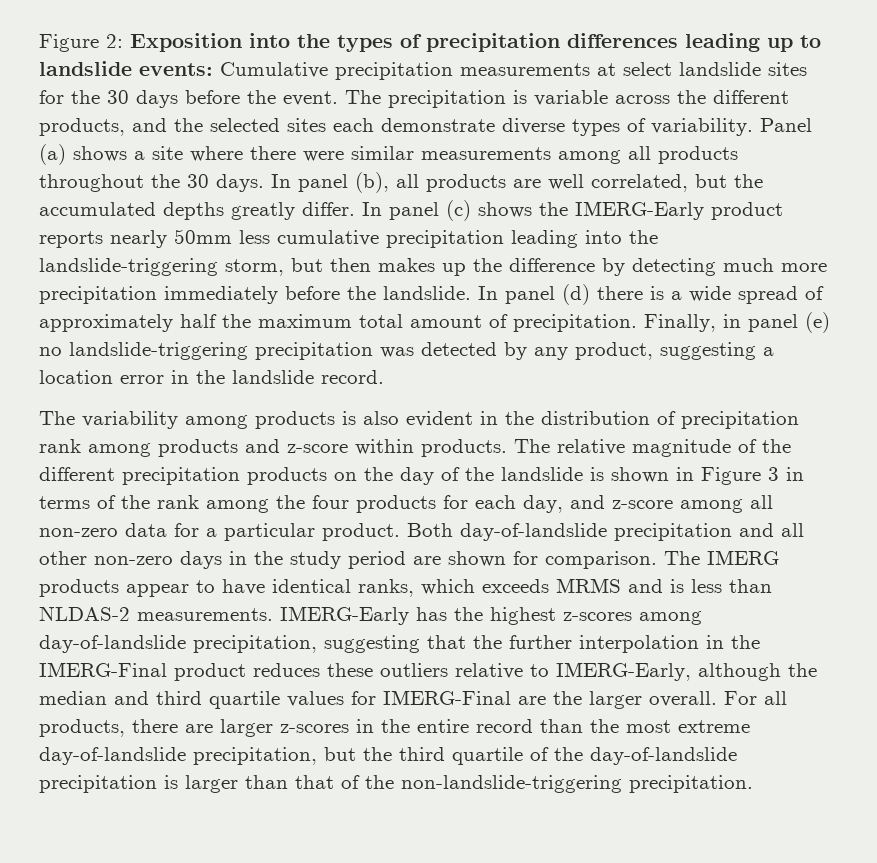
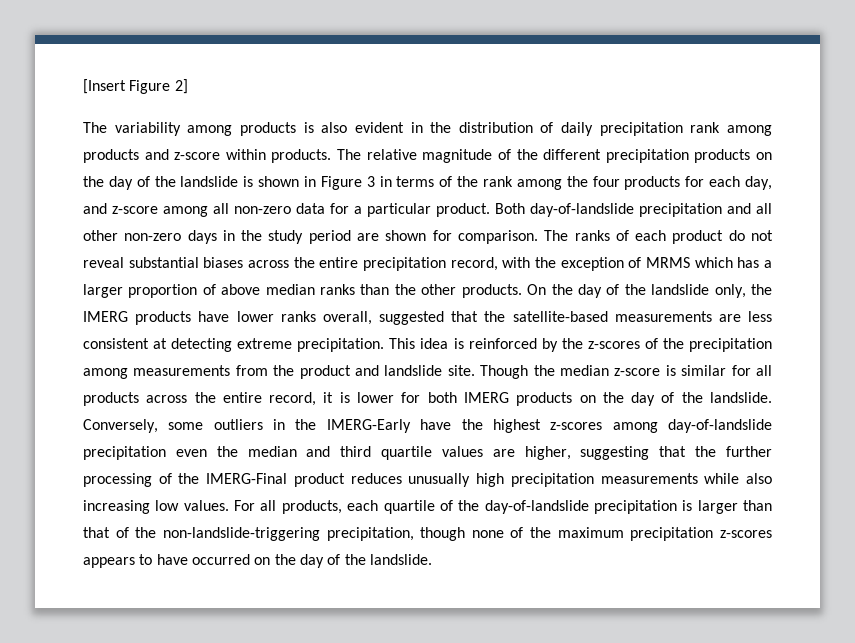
- Figure 2: Exposition into the types of precipitation differences leading up to landslide events: Cumulative precipitation measurements at select landslide sites for the 30 days before the event. The precipitation is variable across the different products, and the selected sites each demonstrate diverse types of variability. Panel (a) shows a site where there were similar measurements among all products throughout the 30 days. In panel (b), all products are well correlated, but the accumulated depths greatly differ. In panel (c) shows the IMERG-Early product reports nearly 50mm less cumulative precipitation leading into the landslide-triggering storm, but then makes up the difference by detecting much more precipitation immediately before the landslide. In panel (d) there is a wide spread of approximately half the maximum total amount of precipitation. Finally, in panel (e) no landslide-triggering precipitation was detected by any product, suggesting a location error in the landslide record.
+ [Insert Figure 2]
- The variability among products is also evident in the distribution of precipitation rank among products and z-score within products.
+ The variability among products is also evident in the distribution of daily precipitation rank among products and z-score within products.
- The IMERG products appear to have identical ranks, which exceeds MRMS and is less than NLDAS-2 measurements. IMERG-Early has the highest z-scores among day-of-landslide precipitation, suggesting that the further interpolation in the IMERG-Final product reduces these outliers relative to IMERG-Early, although the median and third quartile values for IMERG-Final are the larger overall. For all products, there are larger z-scores in the entire record than the most extreme day-of-landslide precipitation, but the third quartile of the day-of-landslide precipitation is larger than that of the non-landslide-triggering precipitation.
+ The ranks of each product do not reveal substantial biases across the entire precipitation record, with the exception of MRMS which has a larger proportion of above median ranks than the other products. On the day of the landslide only, the IMERG products have lower ranks overall, suggested that the satellite-based measurements are less consistent at detecting extreme precipitation. This idea is reinforced by the z-scores of the precipitation among measurements from the product and landslide site. Though the median z-score is similar for all products across the entire record, it is lower for both IMERG products on the day of the landslide. Conversely, some outliers in the IMERG-Early have the highest z-scores among day-of-landslide precipitation even the median and third quartile values are higher, suggesting that the further processing of the IMERG-Final product reduces unusually high precipitation measurements while also increasing low values. For all products, each quartile of the day-of-landslide precipitation is larger than that of the non-landslide-triggering precipitation, though none of the maximum precipitation z-scores appears to have occurred on the day of the landslide.

